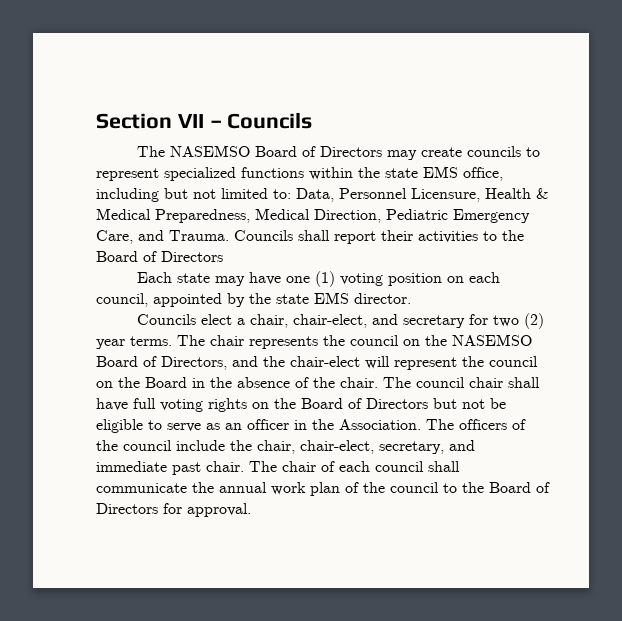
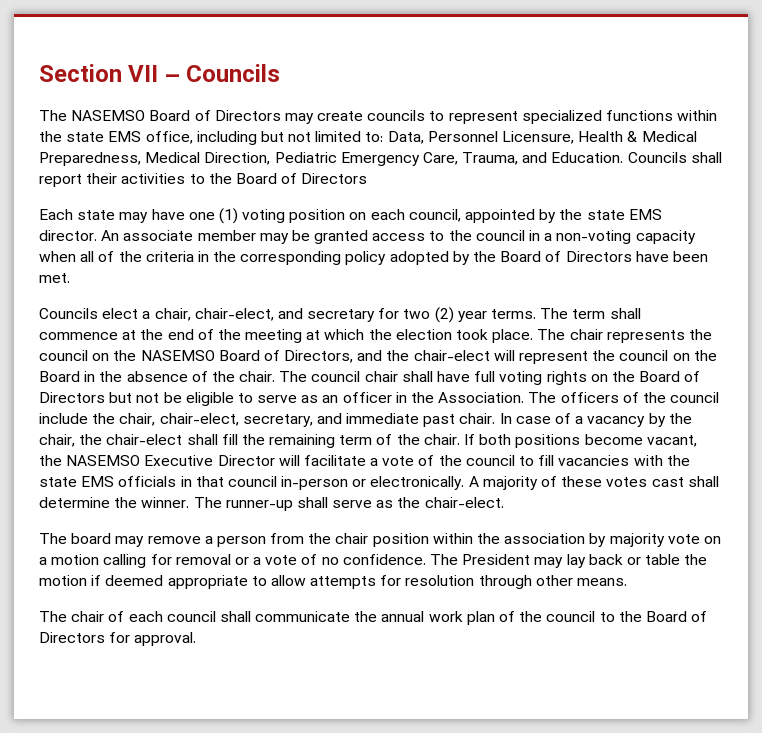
- The NASEMSO Board of Directors may create councils to represent specialized functions within the state EMS office, including but not limited to: Data, Personnel Licensure, Health & Medical Preparedness, Medical Direction, Pediatric Emergency Care, and Trauma.
+ The NASEMSO Board of Directors may create councils to represent specialized functions within the state EMS office, including but not limited to: Data, Personnel Licensure, Health & Medical Preparedness, Medical Direction, Pediatric Emergency Care, Trauma, and Education.
+ An associate member may be granted access to the council in a non-voting capacity when all of the criteria in the corresponding policy adopted by the Board of Directors have been met.
- The chair represents the council on the NASEMSO Board of Directors, and the chair-elect will represent the council on the Board in the absence of the chair.
+ The term shall commence at the end of the meeting at which the election took place. The chair represents the council on the NASEMSO Board of Directors, and the chair-elect will represent the council on the Board in the absence of the chair.
- The officers of the council include the chair, chair-elect, secretary, and immediate past chair. The chair of each council shall communicate the annual work plan of the council to the Board of Directors for approval.
+ The officers of the council include the chair, chair-elect, secretary, and immediate past chair. In case of a vacancy by the chair, the chair-elect shall fill the remaining term of the chair. If both positions become vacant, the NASEMSO Executive Director will facilitate a vote of the council to fill vacancies with the state EMS officials in that council in-person or electronically. A majority of these votes cast shall determine the winner. The runner-up shall serve as the chair-elect.
+ The board may remove a person from the chair position within the association by majority vote on a motion calling for removal or a vote of no confidence. The President may lay back or table the motion if deemed appropriate to allow attempts for resolution through other means.
+ The chair of each council shall communicate the annual work plan of the council to the Board of Directors for approval.

